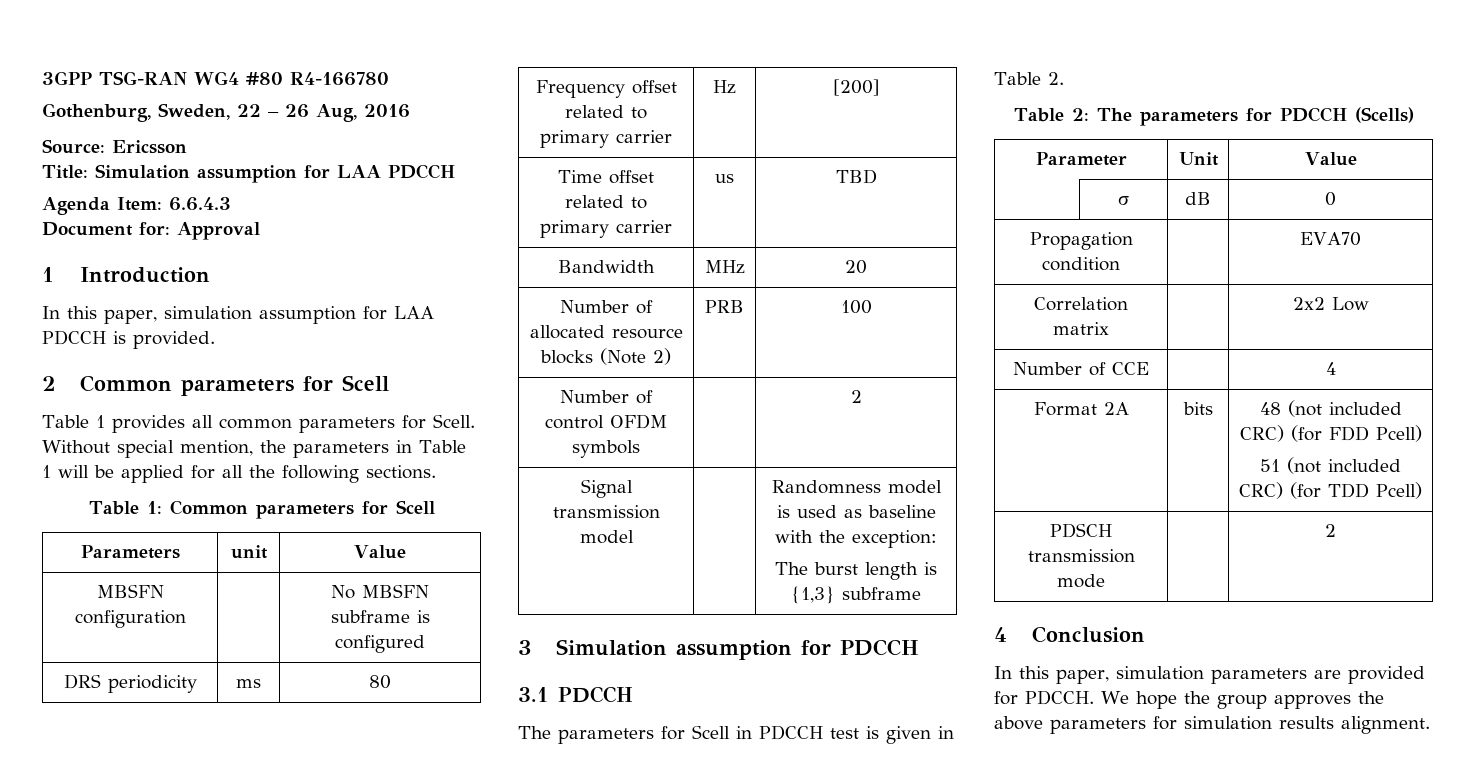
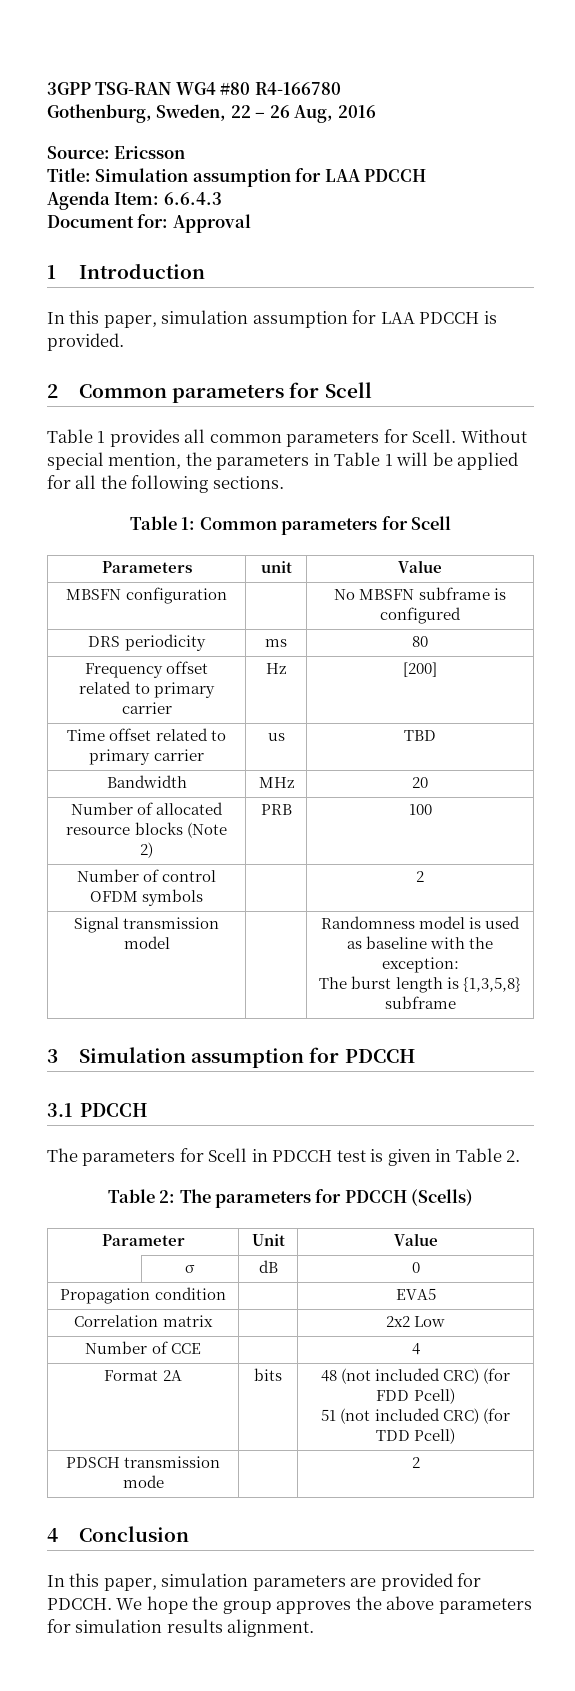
  Signal transmission model | | Randomness model is used as baseline with the exception:
- The burst length is {1,3} subframe
+ The burst length is {1,3,5,8} subframe
- Propagation condition | | EVA70
+ Propagation condition | | EVA5

